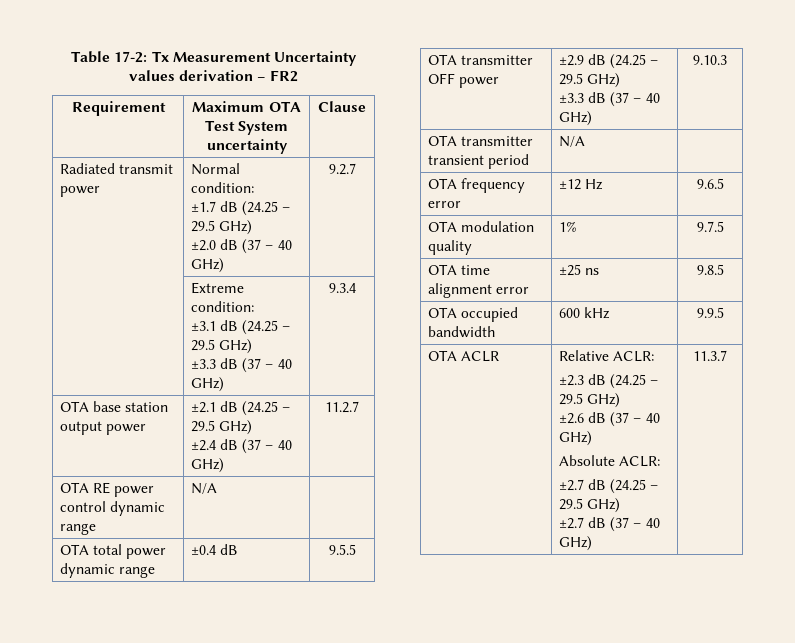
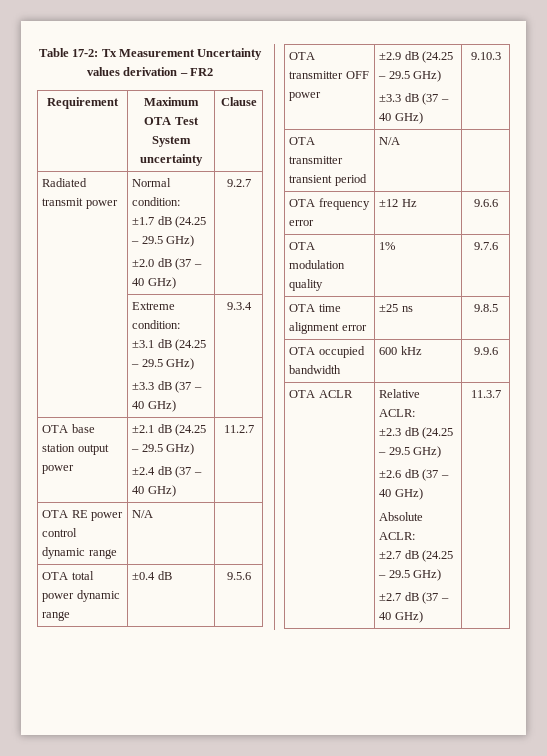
- OTA total power dynamic range | ±0.4 dB | 9.5.5
+ OTA total power dynamic range | ±0.4 dB | 9.5.6
- OTA frequency error | ±12 Hz | 9.6.5
+ OTA frequency error | ±12 Hz | 9.6.6
- OTA modulation quality | 1% | 9.7.5
+ OTA modulation quality | 1% | 9.7.6
- OTA occupied bandwidth | 600 kHz | 9.9.5
+ OTA occupied bandwidth | 600 kHz | 9.9.6

